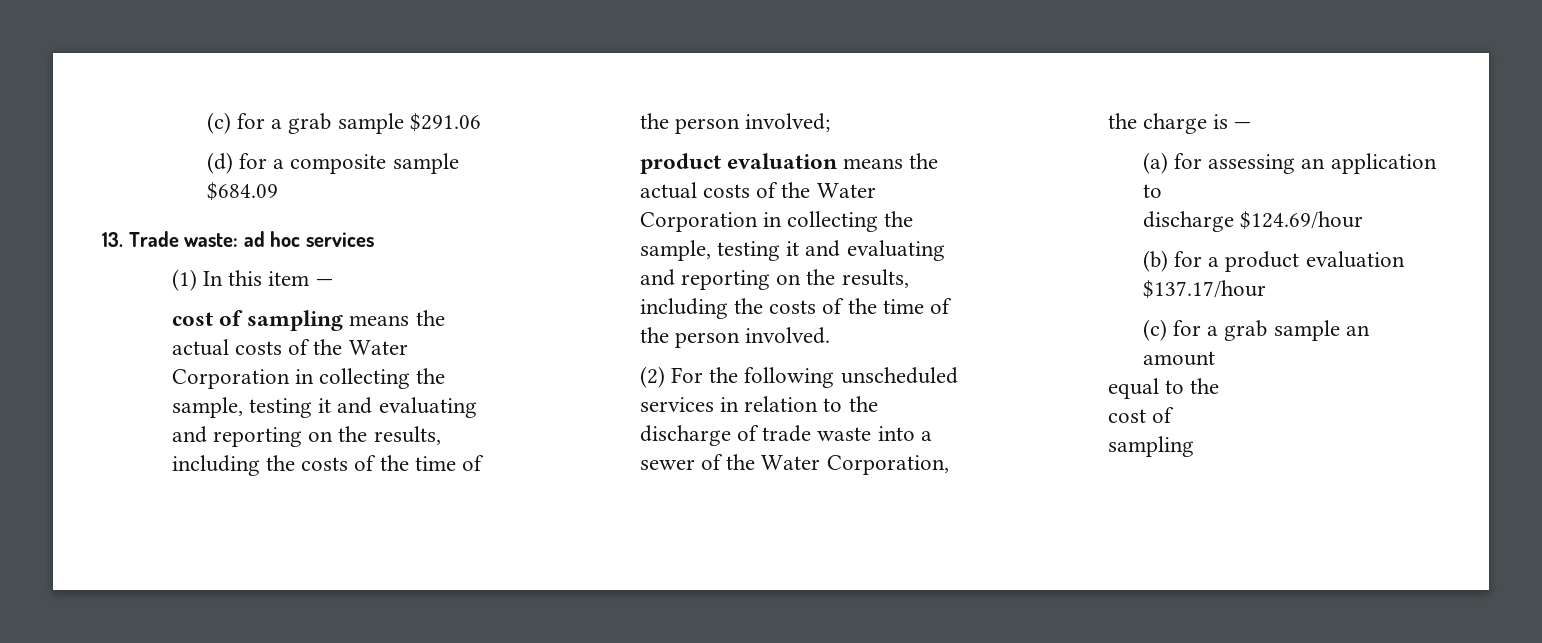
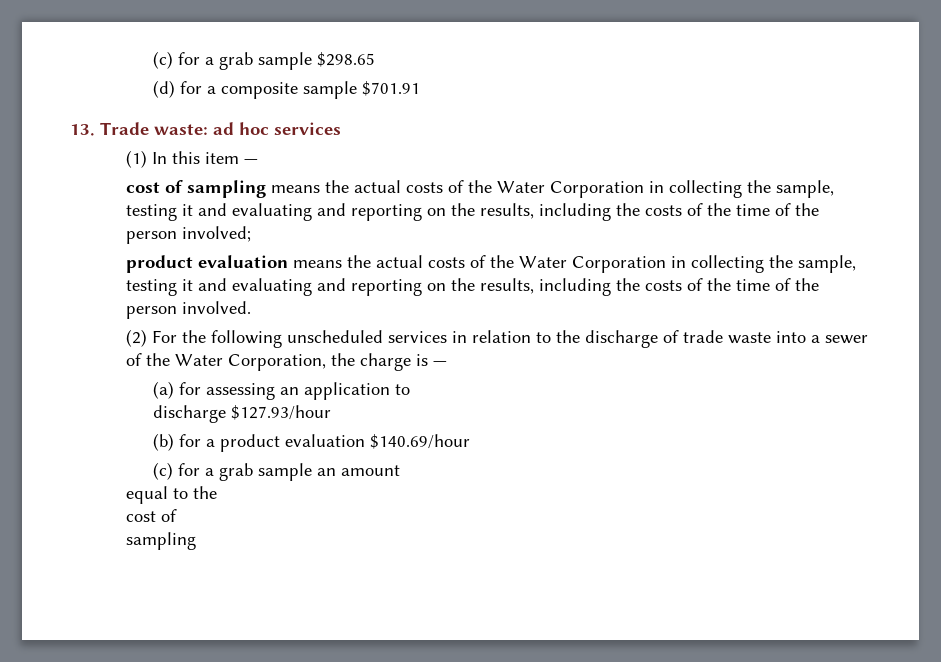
- (c) for a grab sample $291.06
+ (c) for a grab sample $298.65
- (d) for a composite sample $684.09
+ (d) for a composite sample $701.91
- discharge $124.69/hour
+ discharge $127.93/hour
- (b) for a product evaluation $137.17/hour
+ (b) for a product evaluation $140.69/hour

